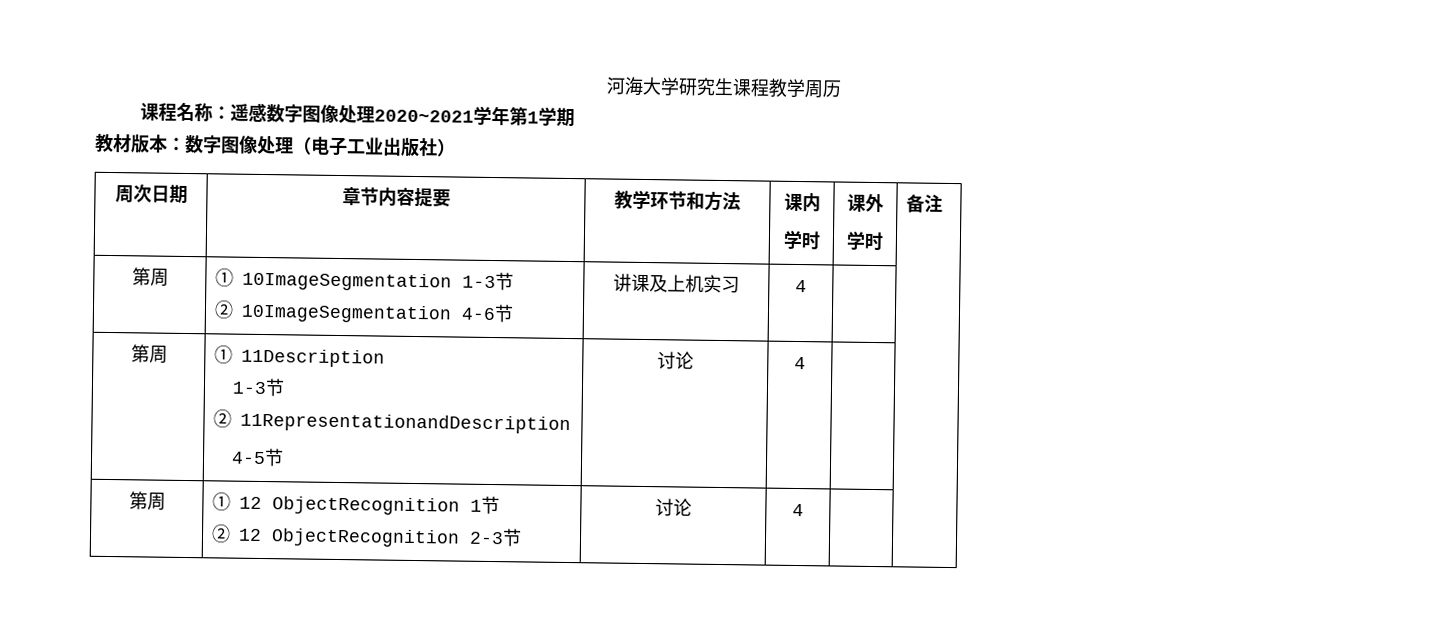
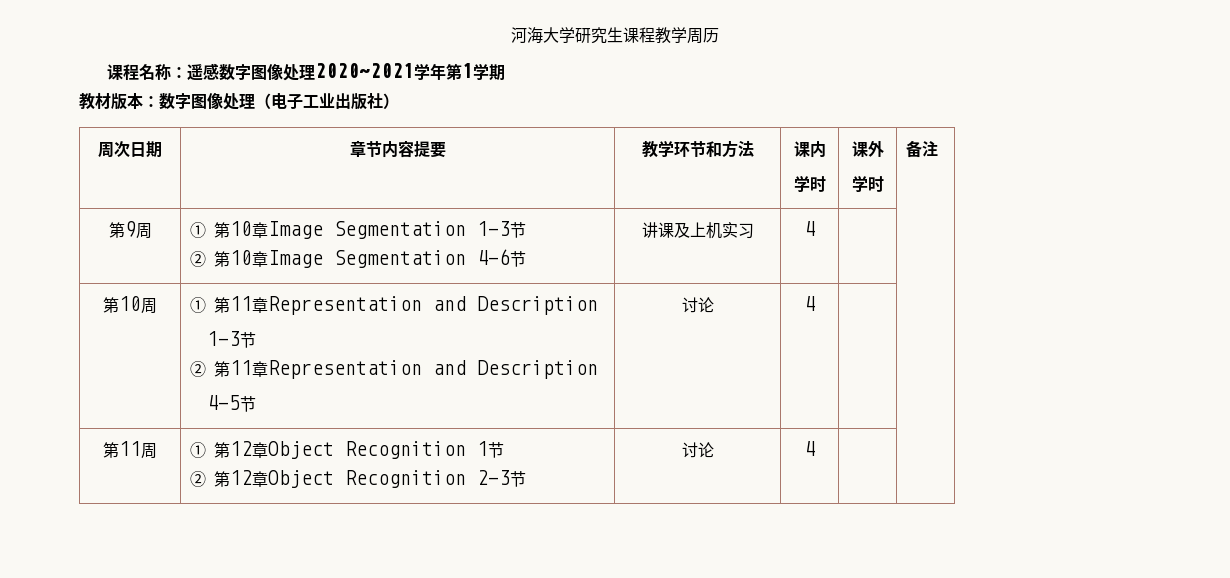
- 第周 | ① 10ImageSegmentation 1-3节
- ② 10ImageSegmentation 4-6节 | 讲课及上机实习 | 4 | |
+ 第9周 | ①第10章Image Segmentation 1-3节
+ ②第10章Image Segmentation 4-6节 | 讲课及上机实习 | 4 | |
- 第周 | ① 11Description
+ 第10周 | ①第11章Representation and Description
  1-3节
- ② 11RepresentationandDescription
+ ②第11章Representation and Description
- 第周 | ① 12 ObjectRecognition 1节
- ② 12 ObjectRecognition 2-3节 | 讨论 | 4 | |
+ 第11周 | ①第12章Object Recognition 1节
+ ②第12章Object Recognition 2-3节 | 讨论 | 4 | |

